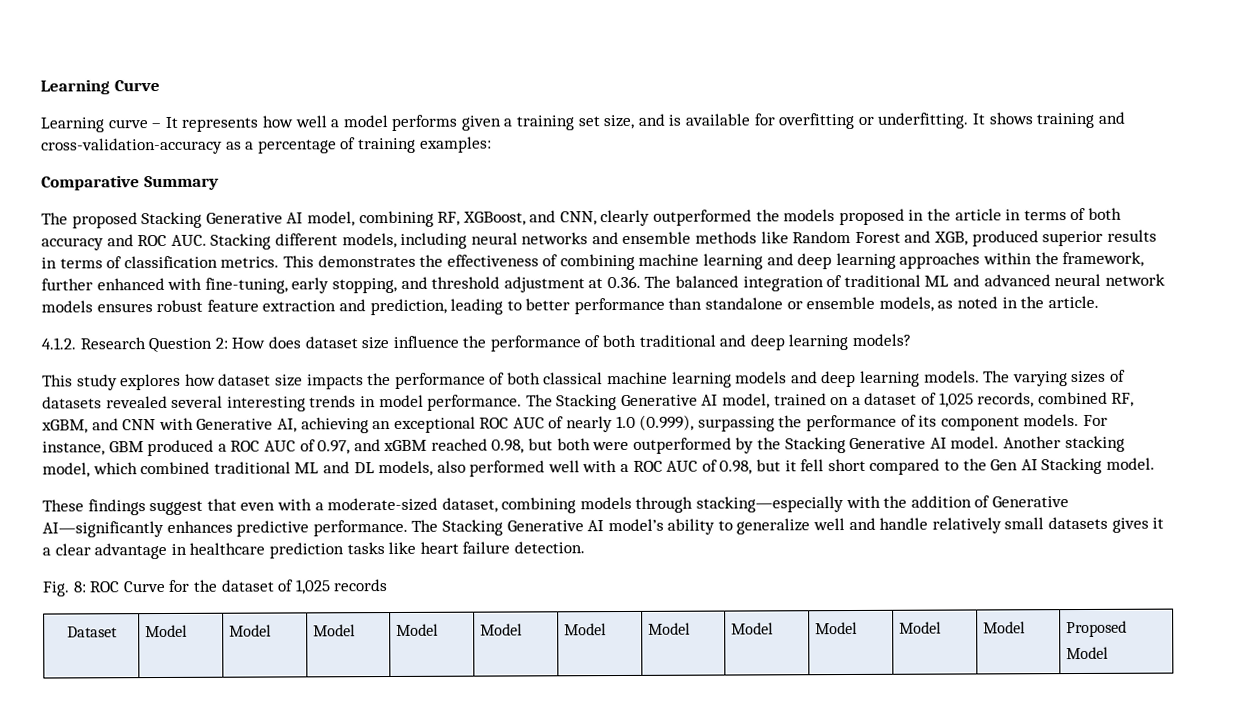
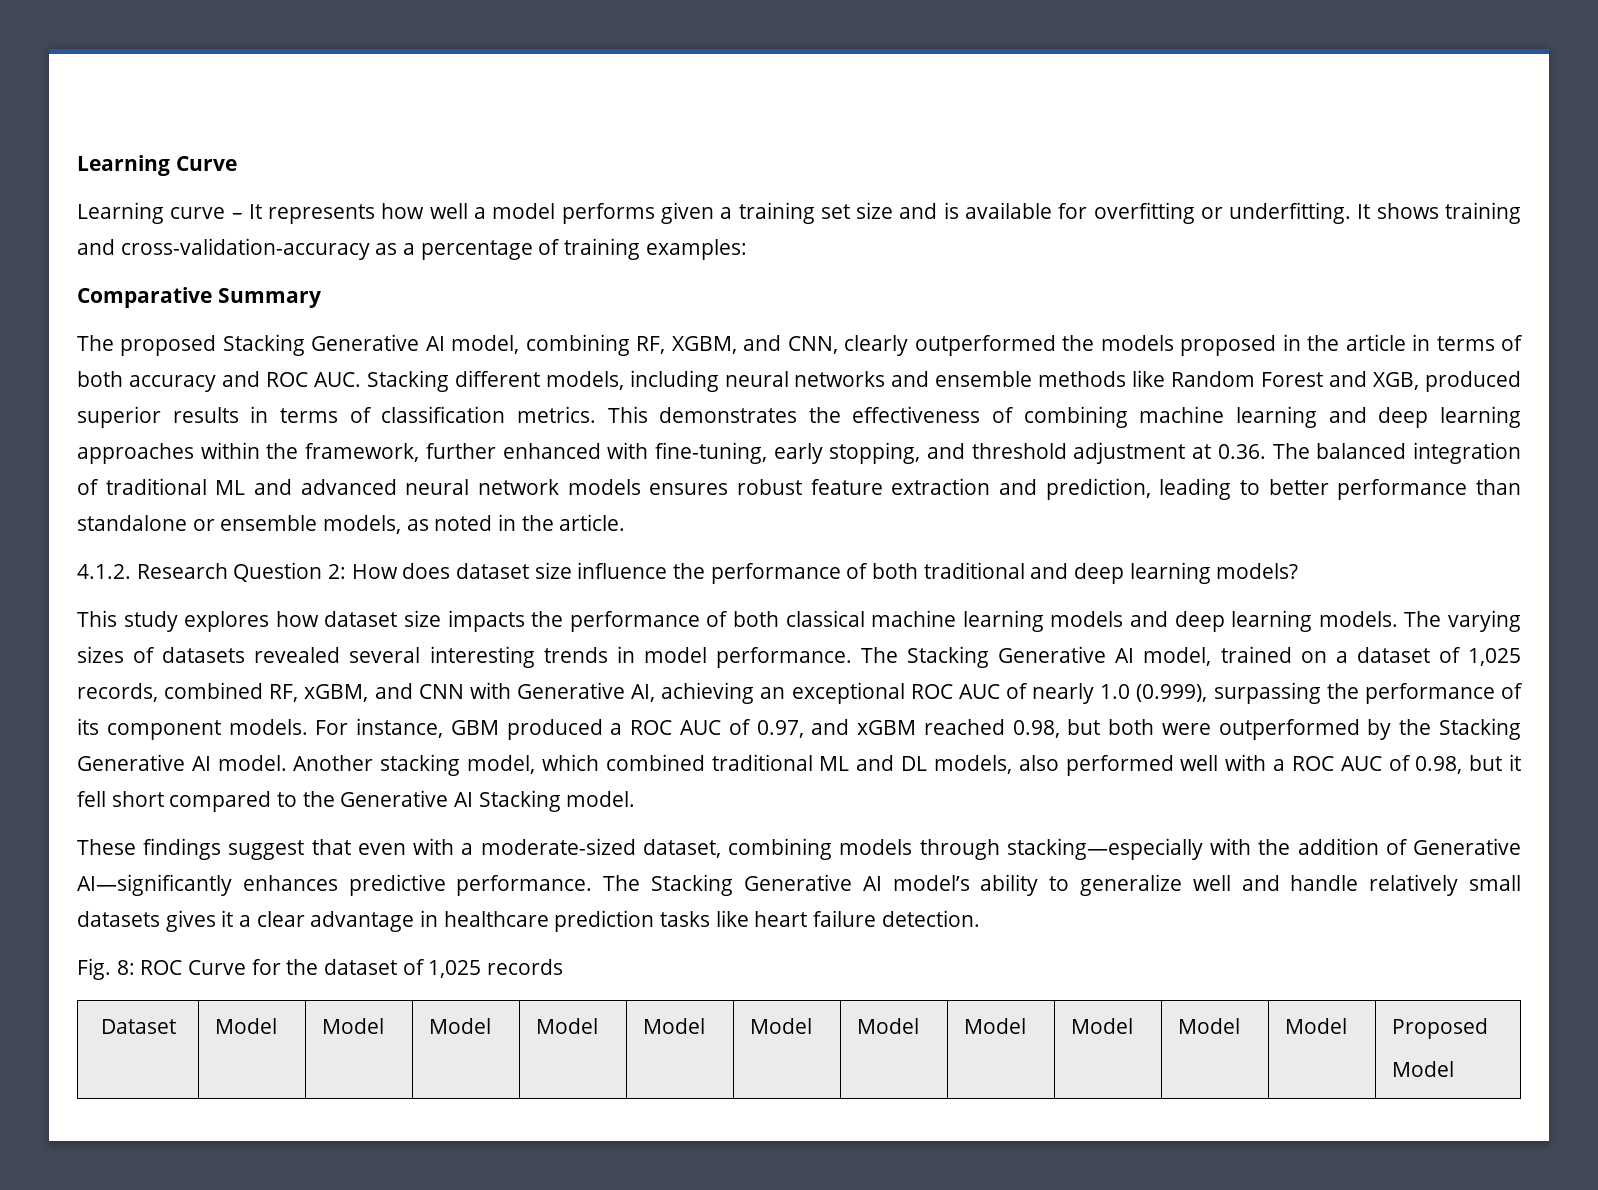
- Learning curve – It represents how well a model performs given a training set size, and is available for overfitting or underfitting.
+ Learning curve – It represents how well a model performs given a training set size and is available for overfitting or underfitting.
- The proposed Stacking Generative AI model, combining RF, XGBoost, and CNN, clearly outperformed the models proposed in the article in terms of both accuracy and ROC AUC. Stacking different models, including neural networks and ensemble methods like Random Forest and XGB, produced superior results in terms of classification metrics.
+ The proposed Stacking Generative AI model, combining RF, XGBM, and CNN, clearly outperformed the models proposed in the article in terms of both accuracy and ROC AUC. Stacking different models, including neural networks and ensemble methods like Random Forest and XGB, produced superior results in terms of classification metrics.
- Another stacking model, which combined traditional ML and DL models, also performed well with a ROC AUC of 0.98, but it fell short compared to the Gen AI Stacking model.
+ Another stacking model, which combined traditional ML and DL models, also performed well with a ROC AUC of 0.98, but it fell short compared to the Generative AI Stacking model.

